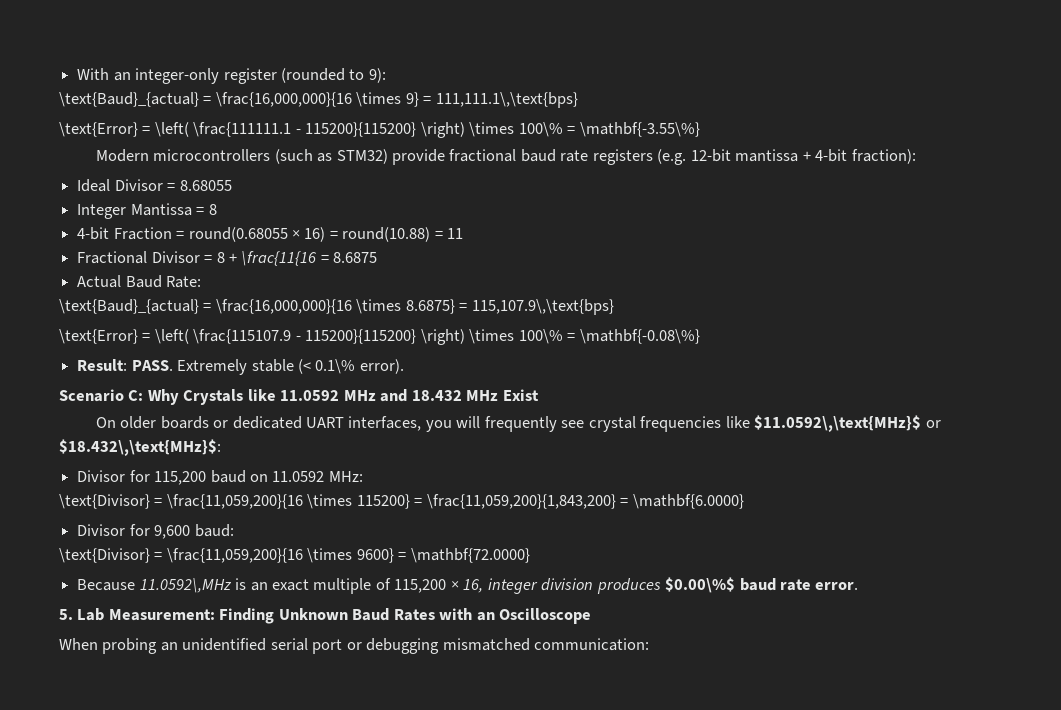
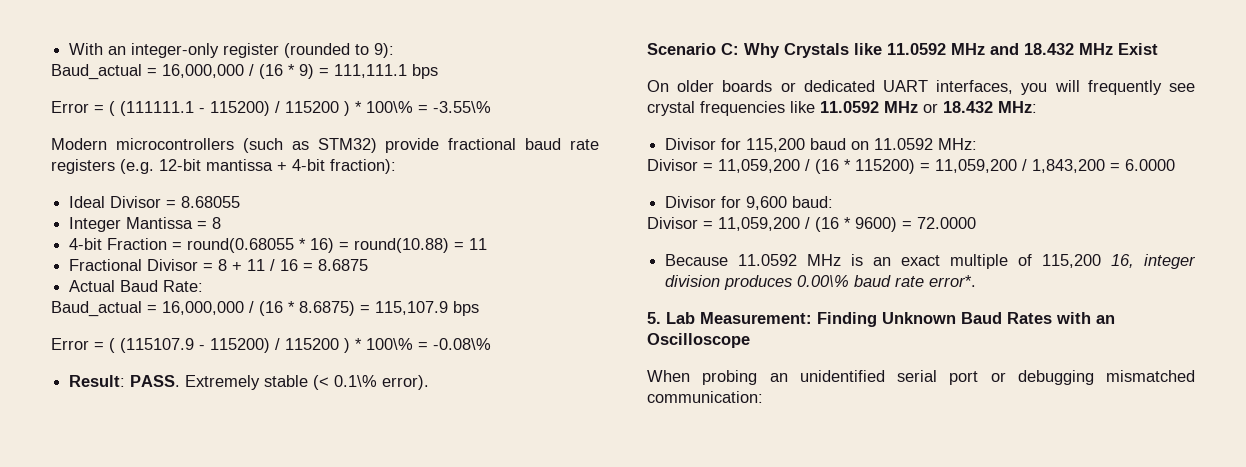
- \text{Baud}_{actual} = \frac{16,000,000}{16 \times 9} = 111,111.1\,\text{bps}
- \text{Error} = \left( \frac{111111.1 - 115200}{115200} \right) \times 100\% = \mathbf{-3.55\%}
+ Baud_actual = 16,000,000 / (16 * 9) = 111,111.1 bps
+ Error = ( (111111.1 - 115200) / 115200 ) * 100\% = -3.55\%
- 4-bit Fraction = round(0.68055 × 16) = round(10.88) = 11
+ 4-bit Fraction = round(0.68055 * 16) = round(10.88) = 11
- Fractional Divisor = 8 + \frac{11{16 = 8.6875
+ Fractional Divisor = 8 + 11 / 16 = 8.6875
- \text{Baud}_{actual} = \frac{16,000,000}{16 \times 8.6875} = 115,107.9\,\text{bps}
- \text{Error} = \left( \frac{115107.9 - 115200}{115200} \right) \times 100\% = \mathbf{-0.08\%}
+ Baud_actual = 16,000,000 / (16 * 8.6875) = 115,107.9 bps
+ Error = ( (115107.9 - 115200) / 115200 ) * 100\% = -0.08\%
- On older boards or dedicated UART interfaces, you will frequently see crystal frequencies like $11.0592\,\text{MHz}$ or $18.432\,\text{MHz}$:
+ On older boards or dedicated UART interfaces, you will frequently see crystal frequencies like 11.0592 MHz or 18.432 MHz:
- \text{Divisor} = \frac{11,059,200}{16 \times 115200} = \frac{11,059,200}{1,843,200} = \mathbf{6.0000}
+ Divisor = 11,059,200 / (16 * 115200) = 11,059,200 / 1,843,200 = 6.0000
  Divisor for 9,600 baud:
- \text{Divisor} = \frac{11,059,200}{16 \times 9600} = \mathbf{72.0000}
+ Divisor = 11,059,200 / (16 * 9600) = 72.0000
- Because 11.0592\,MHz is an exact multiple of 115,200 × 16, integer division produces $0.00\%$ baud rate error.
+ Because 11.0592 MHz is an exact multiple of 115,200 16, integer division produces 0.00\% baud rate error*.

